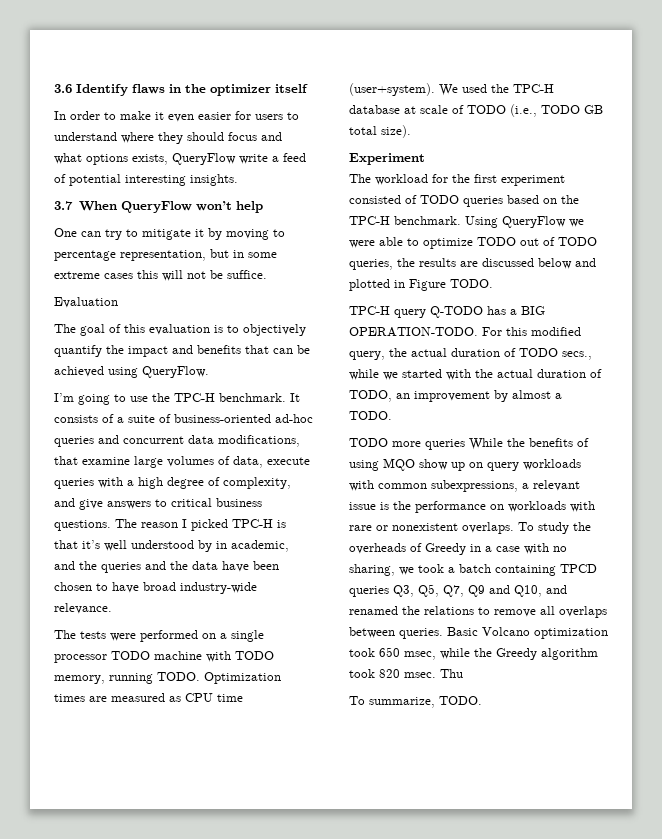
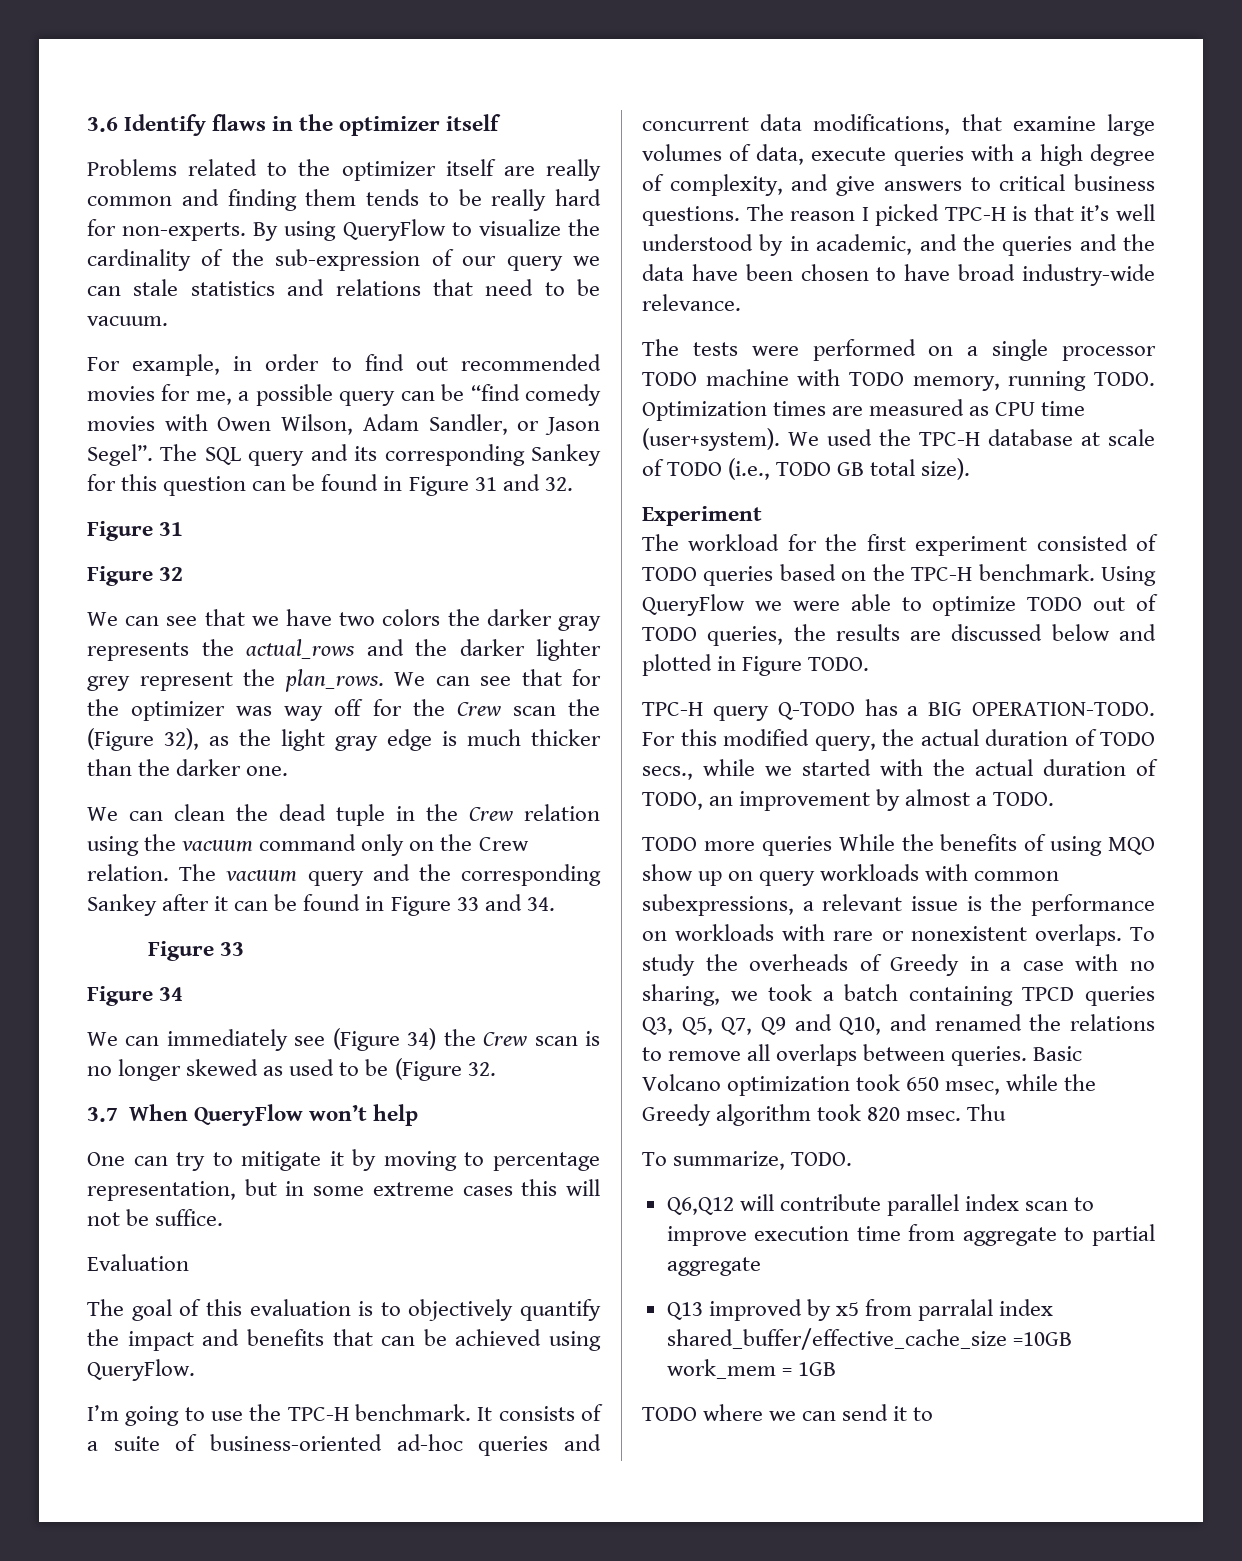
- In order to make it even easier for users to understand where they should focus and what options exists, QueryFlow write a feed of potential interesting insights.
+ Problems related to the optimizer itself are really common and finding them tends to be really hard for non-experts. By using QueryFlow to visualize the cardinality of the sub-expression of our query we can stale statistics and relations that need to be vacuum.
+ For example, in order to find out recommended movies for me, a possible query can be “find comedy movies with Owen Wilson, Adam Sandler, or Jason Segel”. The SQL query and its corresponding Sankey for this question can be found in Figure 31 and 32.
+ Figure 31
+ Figure 32
+ We can see that we have two colors the darker gray represents the actual_rows and the darker lighter grey represent the plan_rows. We can see that for the optimizer was way off for the Crew scan the (Figure 32), as the light gray edge is much thicker than the darker one.
+ We can clean the dead tuple in the Crew relation using the vacuum command only on the Crew relation. The vacuum query and the corresponding Sankey after it can be found in Figure 33 and 34.
+ Figure 33
+ Figure 34
+ We can immediately see (Figure 34) the Crew scan is no longer skewed as used to be (Figure 32.
+ Q6,Q12 will contribute parallel index scan to improve execution time from aggregate to partial aggregate
+ Q13 improved by x5 from parralal index shared_buffer/effective_cache_size =10GB work_mem = 1GB
+ TODO where we can send it to

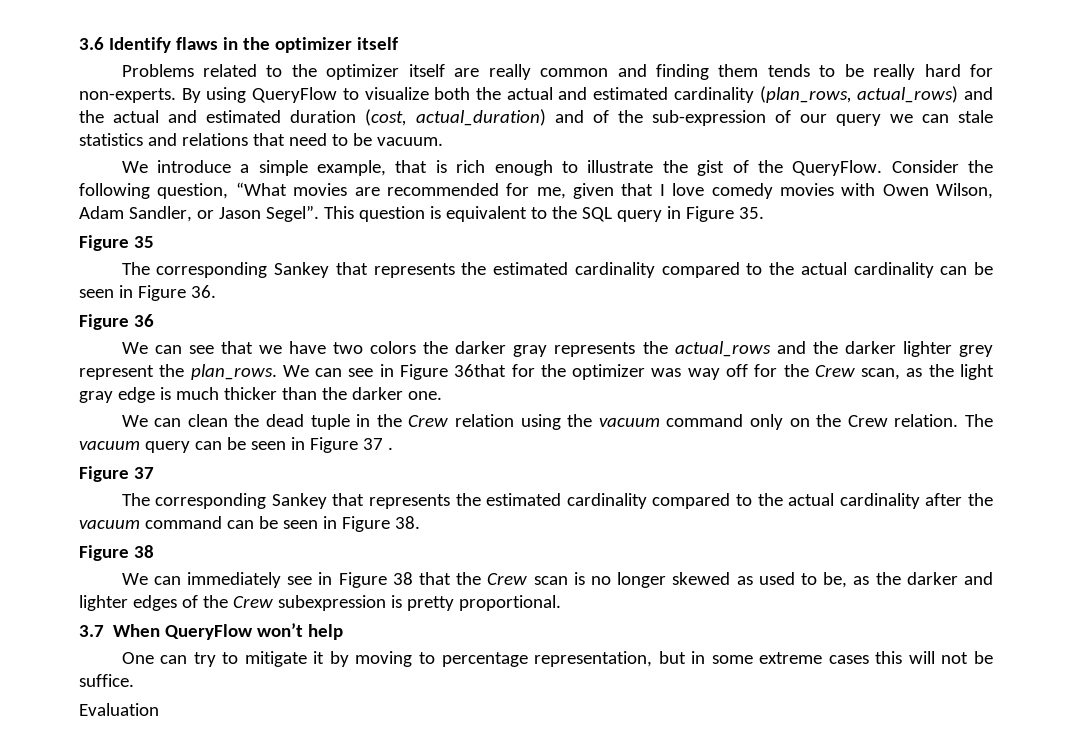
- By using QueryFlow to visualize the cardinality of the sub-expression of our query we can stale statistics and relations that need to be vacuum.
+ By using QueryFlow to visualize both the actual and estimated cardinality (plan_rows, actual_rows) and the actual and estimated duration (cost, actual_duration) and of the sub-expression of our query we can stale statistics and relations that need to be vacuum.
- For example, in order to find out recommended movies for me, a possible query can be “find comedy movies with Owen Wilson, Adam Sandler, or Jason Segel”.
+ We introduce a simple example, that is rich enough to illustrate the gist of the QueryFlow. Consider the following question, “What movies are recommended for me, given that I love comedy movies with Owen Wilson, Adam Sandler, or Jason Segel”.
- The SQL query and its corresponding Sankey for this question can be found in Figure 31 and 32.
- Figure 31
- Figure 32
+ This question is equivalent to the SQL query in Figure 35.
+ Figure 35
+ The corresponding Sankey that represents the estimated cardinality compared to the actual cardinality can be seen in Figure 36.
+ Figure 36
- We can see that for the optimizer was way off for the Crew scan the (Figure 32), as the light gray edge is much thicker than the darker one.
+ We can see in Figure 36that for the optimizer was way off for the Crew scan, as the light gray edge is much thicker than the darker one.
- The vacuum query and the corresponding Sankey after it can be found in Figure 33 and 34.
- Figure 33
- Figure 34
+ The vacuum query can be seen in Figure 37 .
+ Figure 37
+ The corresponding Sankey that represents the estimated cardinality compared to the actual cardinality after the vacuum command can be seen in Figure 38.
+ Figure 38
- We can immediately see (Figure 34) the Crew scan is no longer skewed as used to be (Figure 32.
+ We can immediately see in Figure 38 that the Crew scan is no longer skewed as used to be, as the darker and lighter edges of the Crew subexpression is pretty proportional.
- The goal of this evaluation is to objectively quantify the impact and benefits that can be achieved using QueryFlow.
- I’m going to use the TPC-H benchmark. It consists of a suite of business-oriented ad-hoc queries and concurrent data modifications, that examine large volumes of data, execute queries with a high degree of complexity, and give answers to critical business questions. The reason I picked TPC-H is that it’s well understood by in academic, and the queries and the data have been chosen to have broad industry-wide relevance.
- The tests were performed on a single processor TODO machine with TODO memory, running TODO. Optimization times are measured as CPU time (user+system). We used the TPC-H database at scale of TODO (i.e., TODO GB total size).
- Experiment
- The workload for the first experiment consisted of TODO queries based on the TPC-H benchmark. Using QueryFlow we were able to optimize TODO out of TODO queries, the results are discussed below and plotted in Figure TODO.
- TPC-H query Q-TODO has a BIG OPERATION-TODO. For this modified query, the actual duration of TODO secs., while we started with the actual duration of TODO, an improvement by almost a TODO.
- TODO more queries While the benefits of using MQO show up on query workloads with common subexpressions, a relevant issue is the performance on workloads with rare or nonexistent overlaps. To study the overheads of Greedy in a case with no sharing, we took a batch containing TPCD queries Q3, Q5, Q7, Q9 and Q10, and renamed the relations to remove all overlaps between queries. Basic Volcano optimization took 650 msec, while the Greedy algorithm took 820 msec. Thu
- To summarize, TODO.
- Q6,Q12 will contribute parallel index scan to improve execution time from aggregate to partial aggregate
- Q13 improved by x5 from parralal index shared_buffer/effective_cache_size =10GB work_mem = 1GB
- TODO where we can send it to

